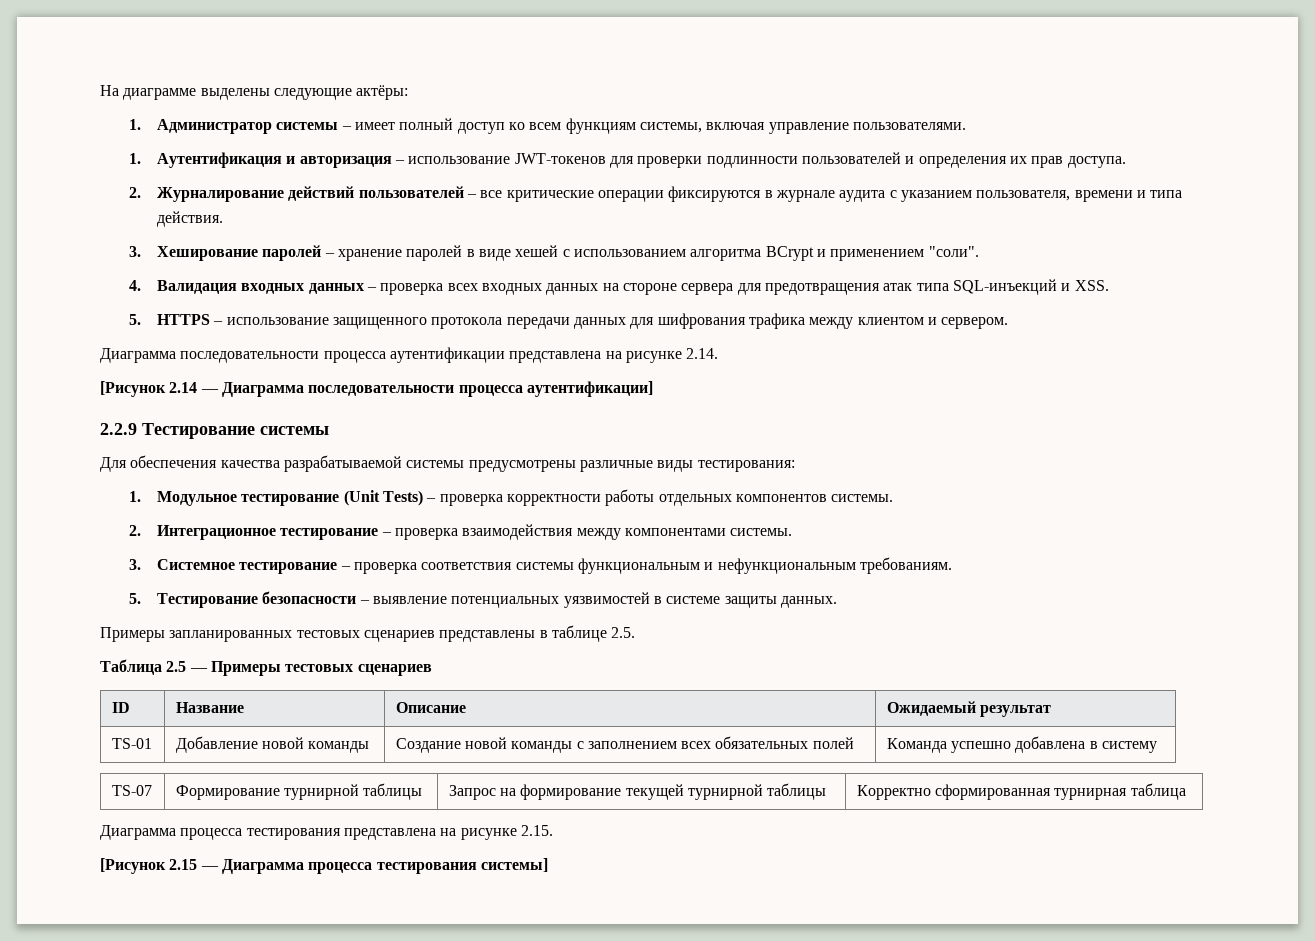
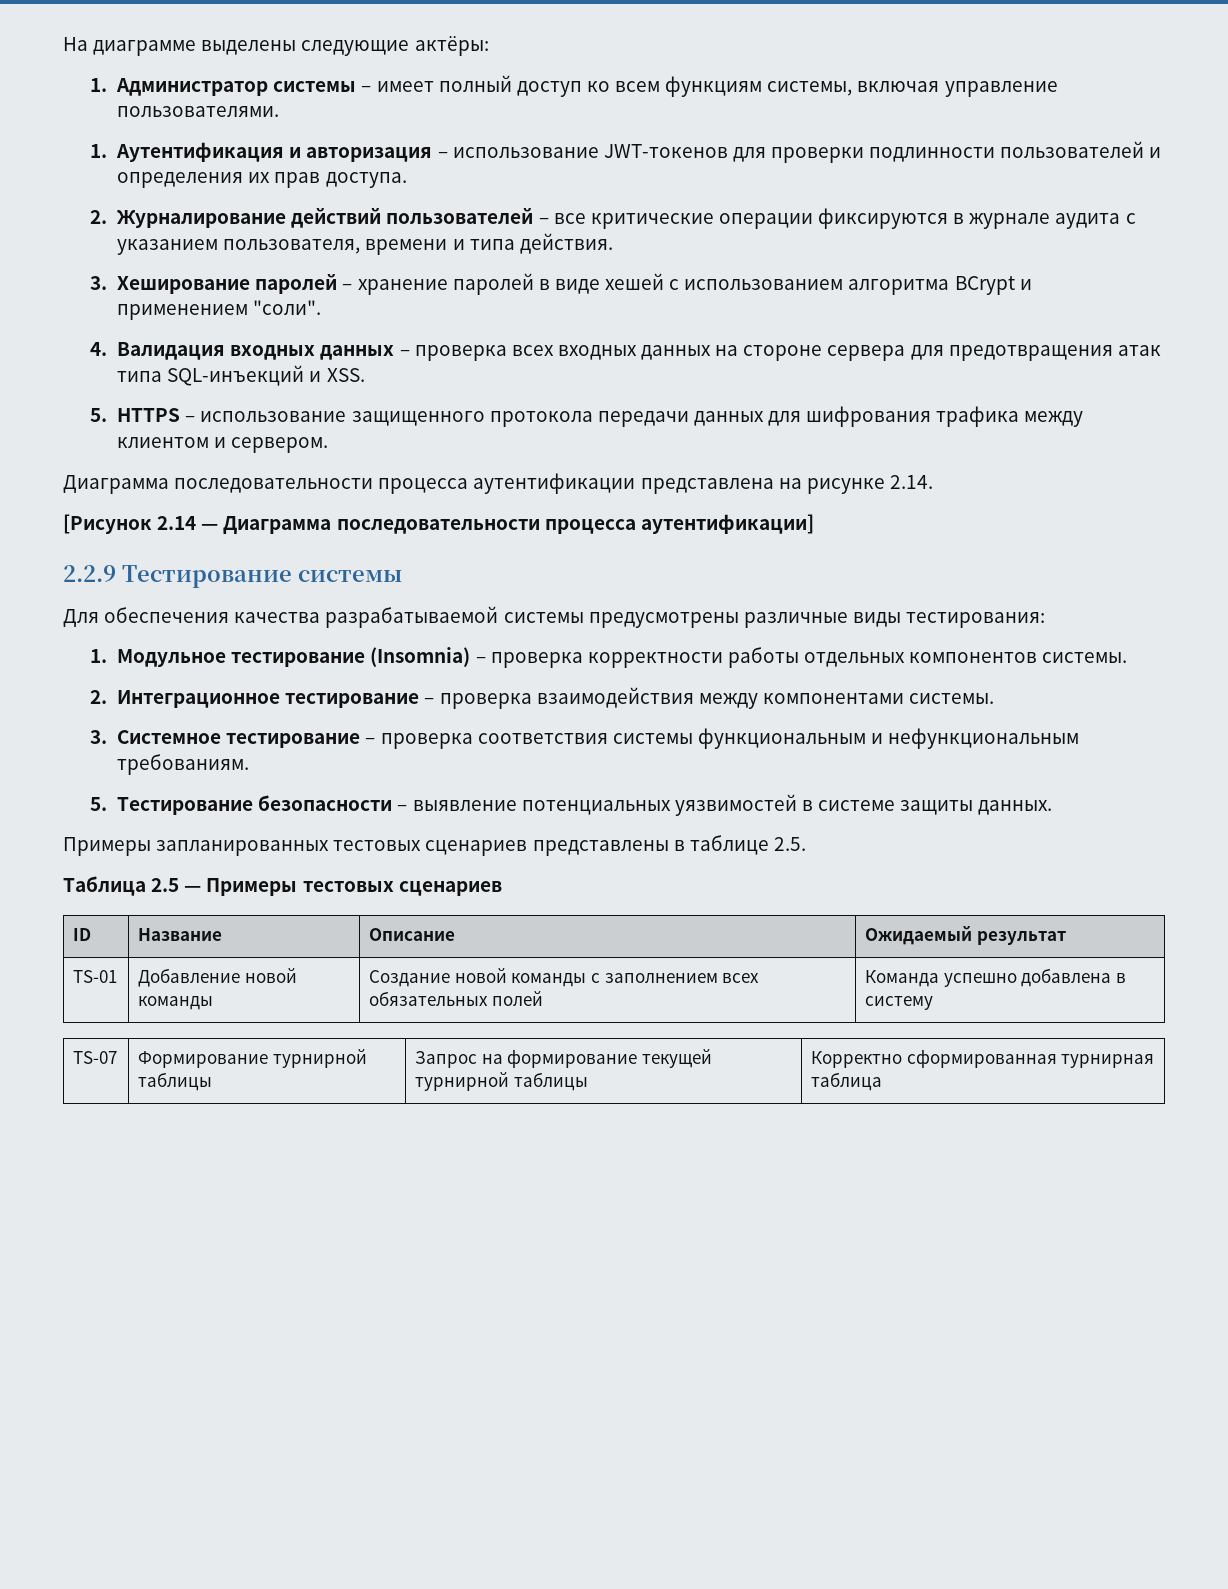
- 1. Модульное тестирование (Unit Tests) – проверка корректности работы отдельных компонентов системы.
+ 1. Модульное тестирование (Insomnia) – проверка корректности работы отдельных компонентов системы.
- Диаграмма процесса тестирования представлена на рисунке 2.15.
- [Рисунок 2.15 — Диаграмма процесса тестирования системы]

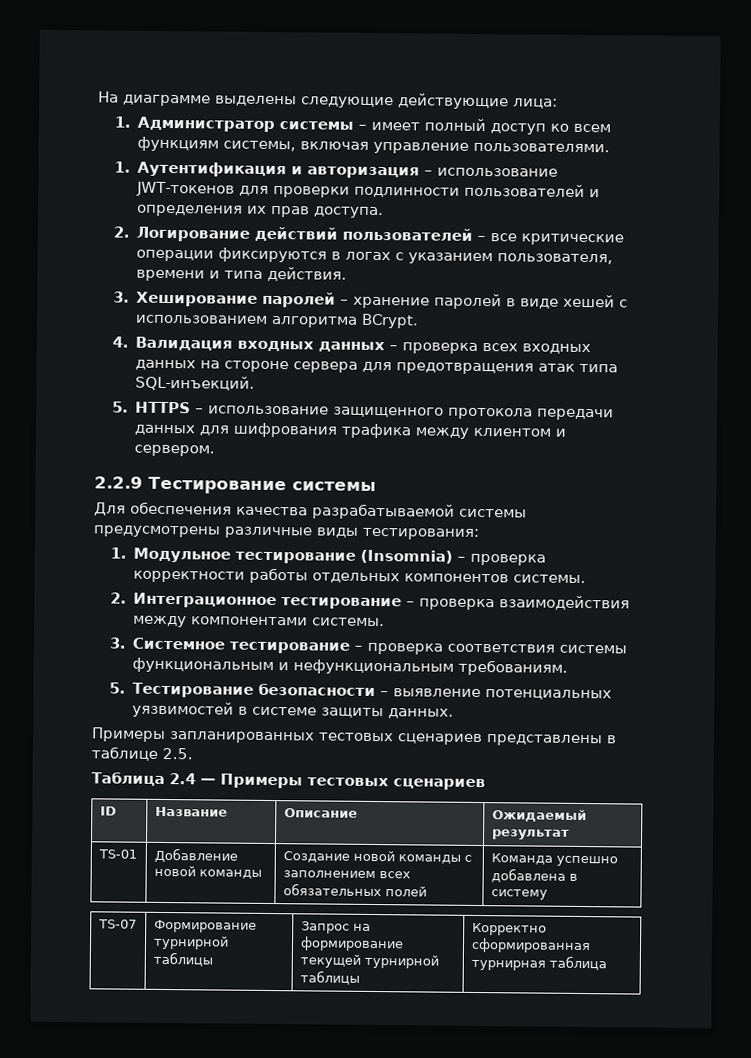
- На диаграмме выделены следующие актёры:
+ На диаграмме выделены следующие действующие лица:
- 2. Журналирование действий пользователей – все критические операции фиксируются в журнале аудита с указанием пользователя, времени и типа действия.
+ 2. Логирование действий пользователей – все критические операции фиксируются в логах с указанием пользователя, времени и типа действия.
- 3. Хеширование паролей – хранение паролей в виде хешей с использованием алгоритма BCrypt и применением "соли".
+ 3. Хеширование паролей – хранение паролей в виде хешей с использованием алгоритма BCrypt.
- 4. Валидация входных данных – проверка всех входных данных на стороне сервера для предотвращения атак типа SQL-инъекций и XSS.
+ 4. Валидация входных данных – проверка всех входных данных на стороне сервера для предотвращения атак типа SQL-инъекций.
- Диаграмма последовательности процесса аутентификации представлена на рисунке 2.14.
- [Рисунок 2.14 — Диаграмма последовательности процесса аутентификации]
- Таблица 2.5 — Примеры тестовых сценариев
+ Таблица 2.4 — Примеры тестовых сценариев

